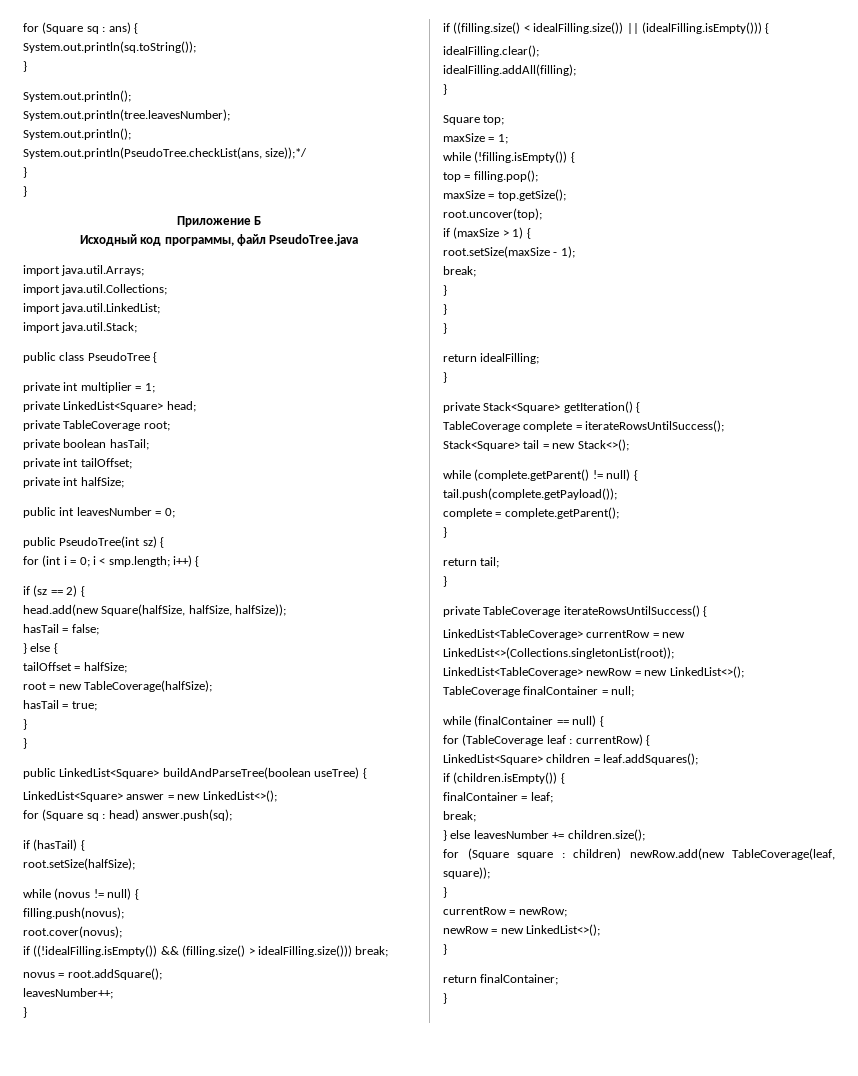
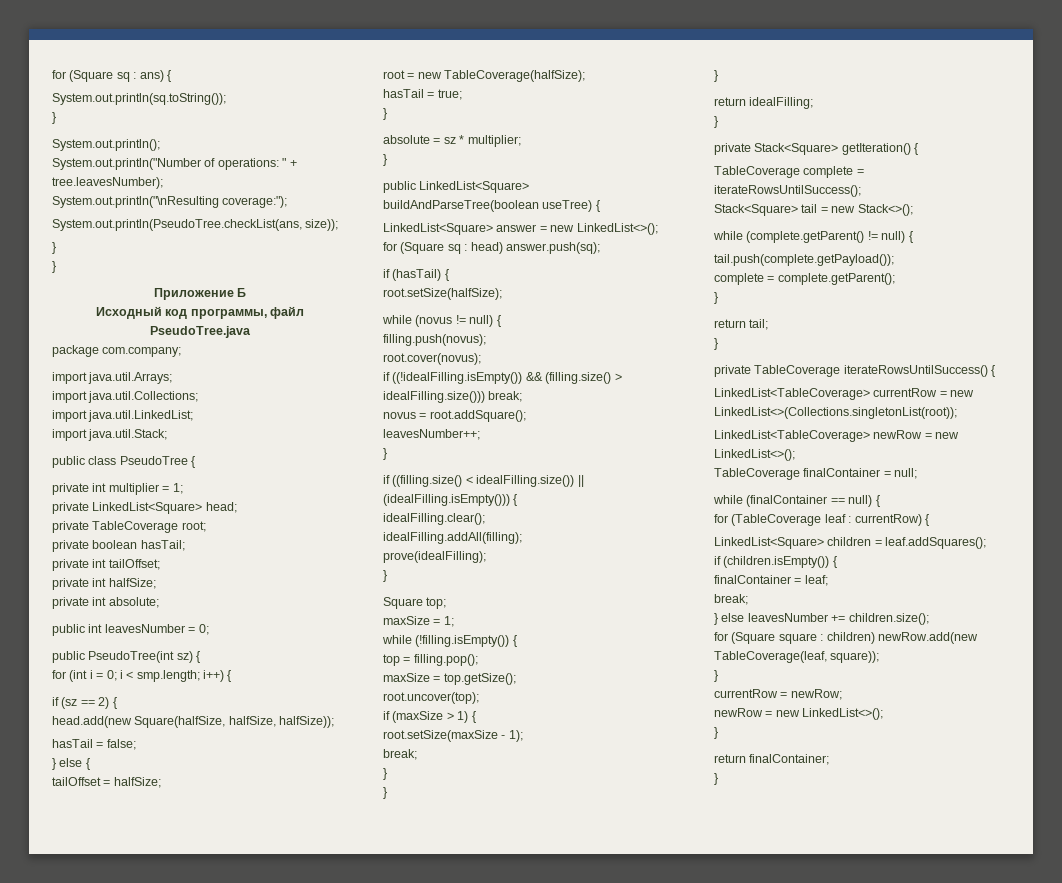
- System.out.println(tree.leavesNumber);
- System.out.println();
+ System.out.println("Number of operations: " + tree.leavesNumber);
+ System.out.println("\nResulting coverage:");
- System.out.println(PseudoTree.checkList(ans, size));*/
+ System.out.println(PseudoTree.checkList(ans, size));
+ package com.company;
+ private int absolute;
+ absolute = sz * multiplier;
+ prove(idealFilling);

